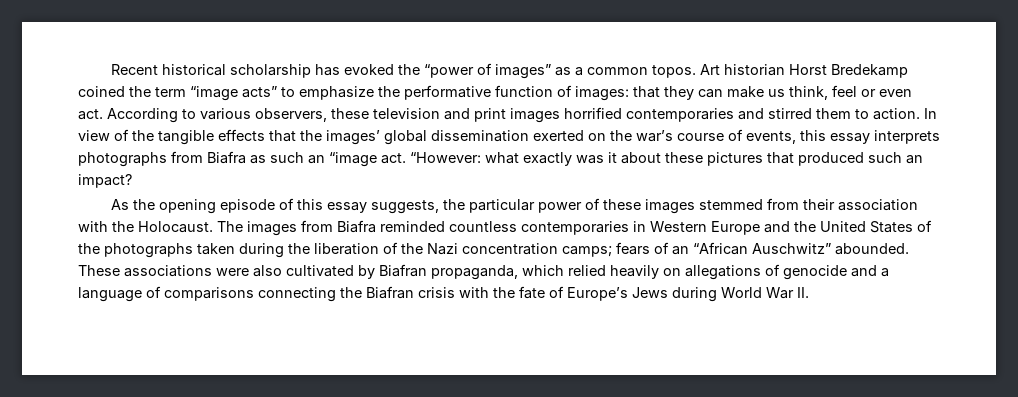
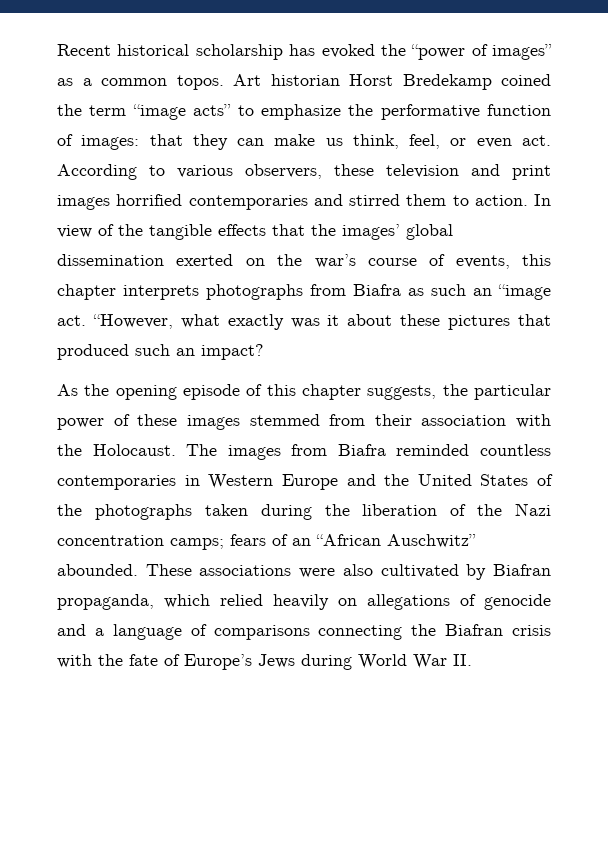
- Art historian Horst Bredekamp coined the term “image acts” to emphasize the performative function of images: that they can make us think, feel or even act.
+ Art historian Horst Bredekamp coined the term “image acts” to emphasize the performative function of images: that they can make us think, feel, or even act.
- In view of the tangible effects that the images’ global dissemination exerted on the war’s course of events, this essay interprets photographs from Biafra as such an “image act.
+ In view of the tangible effects that the images’ global dissemination exerted on the war’s course of events, this chapter interprets photographs from Biafra as such an “image act.
- “However: what exactly was it about these pictures that produced such an impact?
+ “However, what exactly was it about these pictures that produced such an impact?
- As the opening episode of this essay suggests, the particular power of these images stemmed from their association with the Holocaust.
+ As the opening episode of this chapter suggests, the particular power of these images stemmed from their association with the Holocaust.

